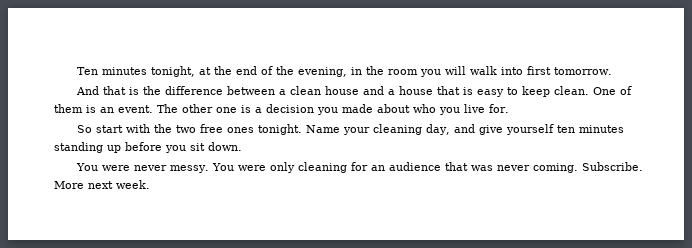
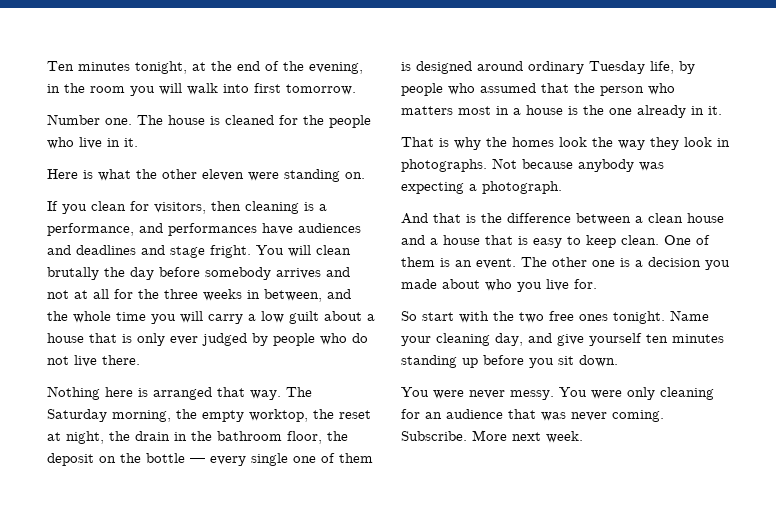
+ Number one. The house is cleaned for the people who live in it.
+ Here is what the other eleven were standing on.
+ If you clean for visitors, then cleaning is a performance, and performances have audiences and deadlines and stage fright. You will clean brutally the day before somebody arrives and not at all for the three weeks in between, and the whole time you will carry a low guilt about a house that is only ever judged by people who do not live there.
+ Nothing here is arranged that way. The Saturday morning, the empty worktop, the reset at night, the drain in the bathroom floor, the deposit on the bottle — every single one of them is designed around ordinary Tuesday life, by people who assumed that the person who matters most in a house is the one already in it.
+ That is why the homes look the way they look in photographs. Not because anybody was expecting a photograph.

